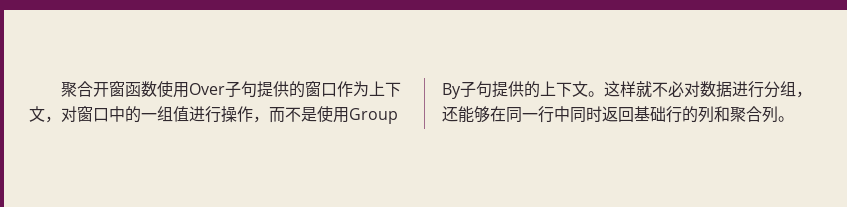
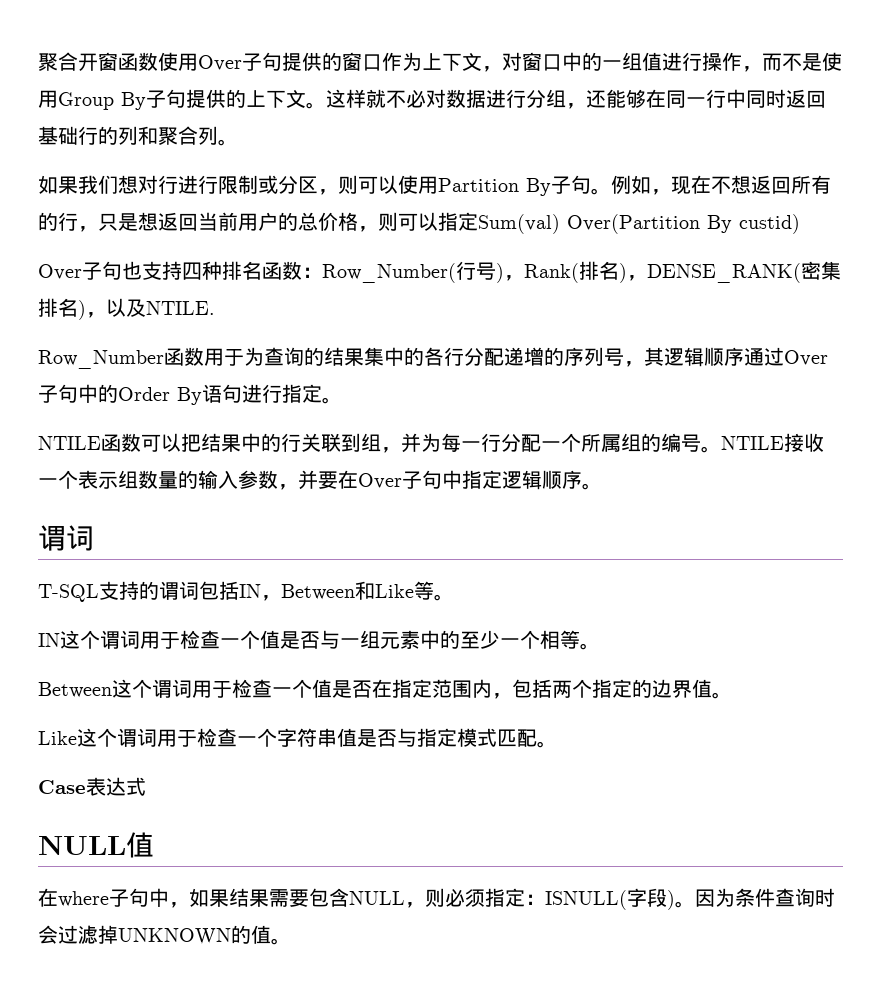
+ 如果我们想对行进行限制或分区，则可以使用Partition By子句。例如，现在不想返回所有的行，只是想返回当前用户的总价格，则可以指定Sum(val) Over(Partition By custid)
+ Over子句也支持四种排名函数：Row_Number(行号)，Rank(排名)，DENSE_RANK(密集排名)，以及NTILE.
+ Row_Number函数用于为查询的结果集中的各行分配递增的序列号，其逻辑顺序通过Over子句中的Order By语句进行指定。
+ NTILE函数可以把结果中的行关联到组，并为每一行分配一个所属组的编号。NTILE接收一个表示组数量的输入参数，并要在Over子句中指定逻辑顺序。
+ 谓词
+ T-SQL支持的谓词包括IN，Between和Like等。
+ IN这个谓词用于检查一个值是否与一组元素中的至少一个相等。
+ Between这个谓词用于检查一个值是否在指定范围内，包括两个指定的边界值。
+ Like这个谓词用于检查一个字符串值是否与指定模式匹配。
+ Case表达式
+ NULL值
+ 在where子句中，如果结果需要包含NULL，则必须指定：ISNULL(字段)。因为条件查询时会过滤掉UNKNOWN的值。

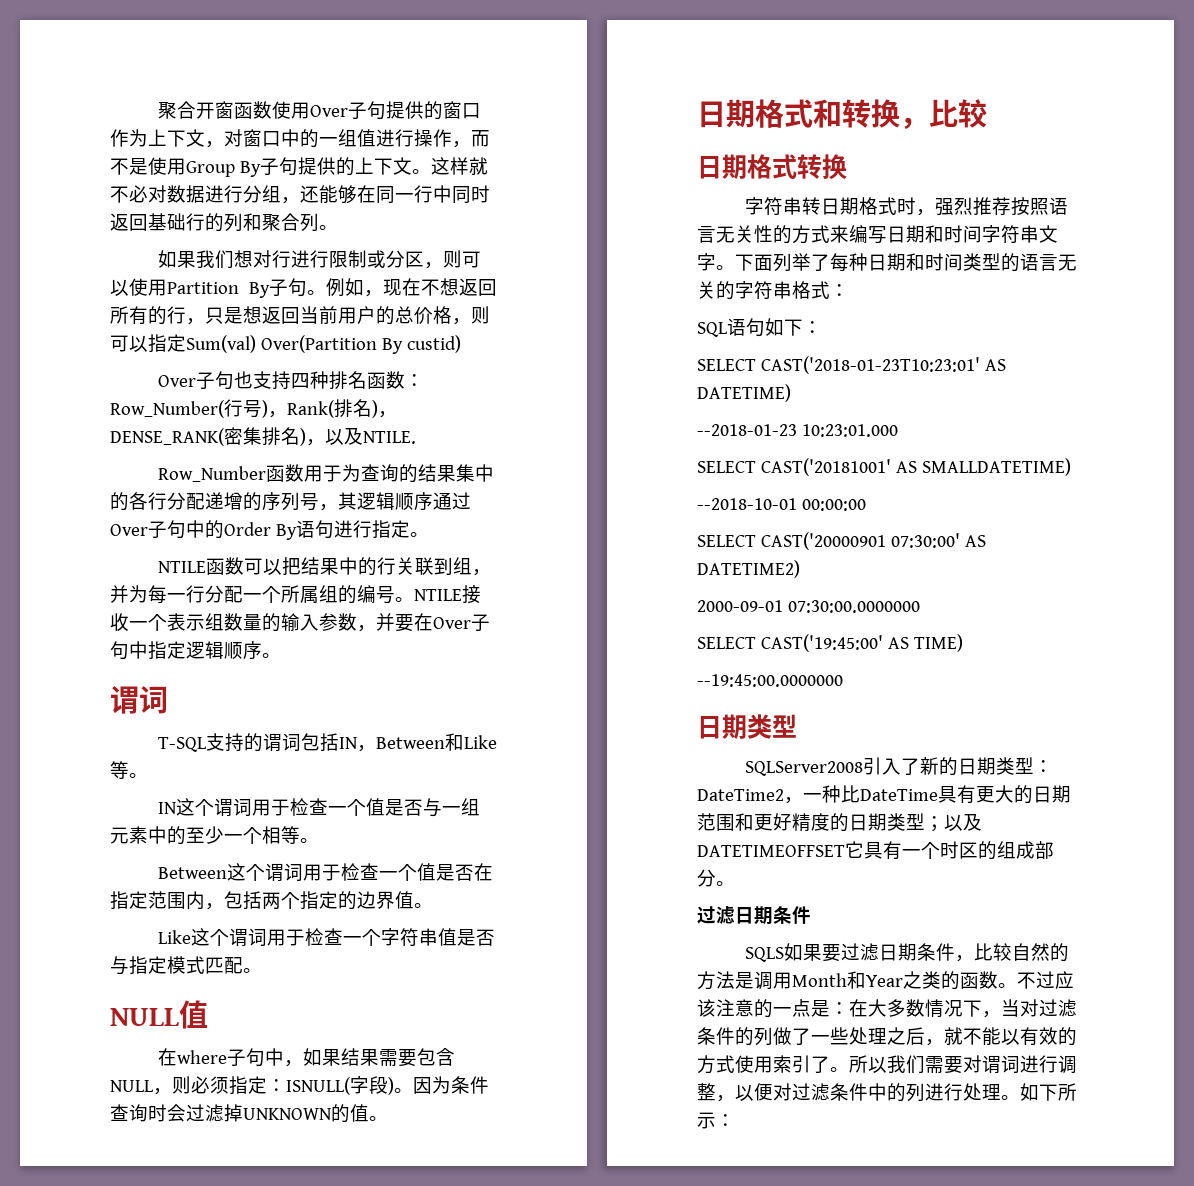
- Case表达式
+ 日期格式和转换，比较
+ 日期格式转换
+ 字符串转日期格式时，强烈推荐按照语言无关性的方式来编写日期和时间字符串文字。下面列举了每种日期和时间类型的语言无关的字符串格式：
+ SQL语句如下：
+ SELECT CAST('2018-01-23T10:23:01' AS DATETIME)
+ --2018-01-23 10:23:01.000
+ SELECT CAST('20181001' AS SMALLDATETIME)
+ --2018-10-01 00:00:00
+ SELECT CAST('20000901 07:30:00' AS DATETIME2)
+ 2000-09-01 07:30:00.0000000
+ SELECT CAST('19:45:00' AS TIME)
+ --19:45:00.0000000
+ 日期类型
+ SQLServer2008引入了新的日期类型：DateTime2，一种比DateTime具有更大的日期范围和更好精度的日期类型；以及DATETIMEOFFSET它具有一个时区的组成部分。
+ 过滤日期条件
+ SQLS如果要过滤日期条件，比较自然的方法是调用Month和Year之类的函数。不过应该注意的一点是：在大多数情况下，当对过滤条件的列做了一些处理之后，就不能以有效的方式使用索引了。所以我们需要对谓词进行调整，以便对过滤条件中的列进行处理。如下所示：

